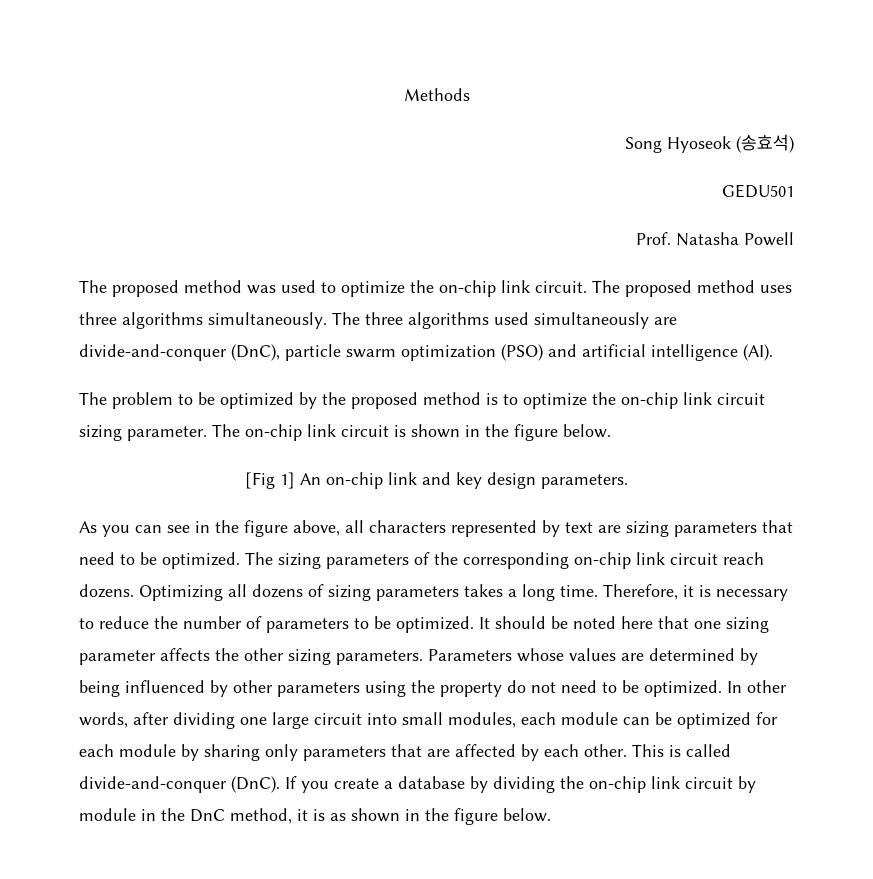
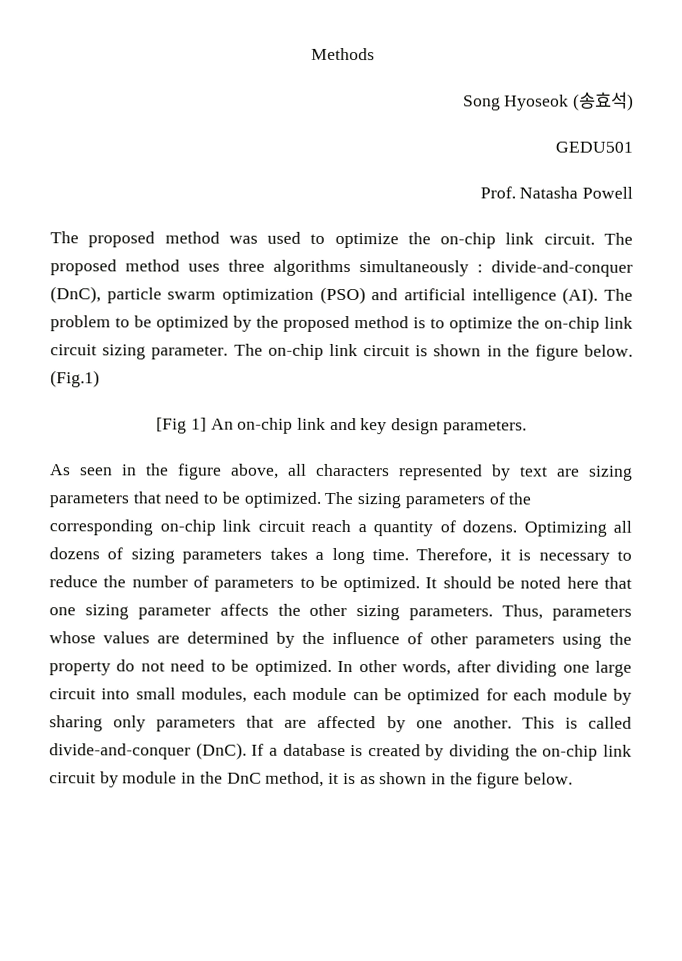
- The proposed method uses three algorithms simultaneously. The three algorithms used simultaneously are divide-and-conquer (DnC), particle swarm optimization (PSO) and artificial intelligence (AI).
- The problem to be optimized by the proposed method is to optimize the on-chip link circuit sizing parameter.
+ The proposed method uses three algorithms simultaneously : divide-and-conquer (DnC), particle swarm optimization (PSO) and artificial intelligence (AI). The problem to be optimized by the proposed method is to optimize the on-chip link circuit sizing parameter.
+ (Fig.1)
- As you can see in the figure above, all characters represented by text are sizing parameters that need to be optimized.
+ As seen in the figure above, all characters represented by text are sizing parameters that need to be optimized.
- The sizing parameters of the corresponding on-chip link circuit reach dozens.
+ The sizing parameters of the corresponding on-chip link circuit reach a quantity of dozens.
- Parameters whose values are determined by being influenced by other parameters using the property do not need to be optimized.
+ Thus, parameters whose values are determined by the influence of other parameters using the property do not need to be optimized.
- In other words, after dividing one large circuit into small modules, each module can be optimized for each module by sharing only parameters that are affected by each other.
+ In other words, after dividing one large circuit into small modules, each module can be optimized for each module by sharing only parameters that are affected by one another.
- If you create a database by dividing the on-chip link circuit by module in the DnC method, it is as shown in the figure below.
+ If a database is created by dividing the on-chip link circuit by module in the DnC method, it is as shown in the figure below.

